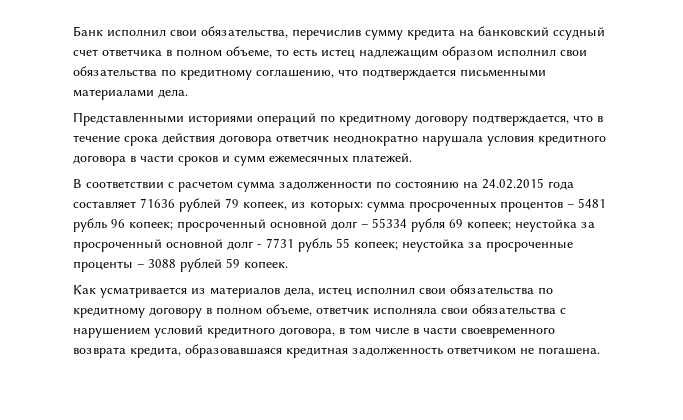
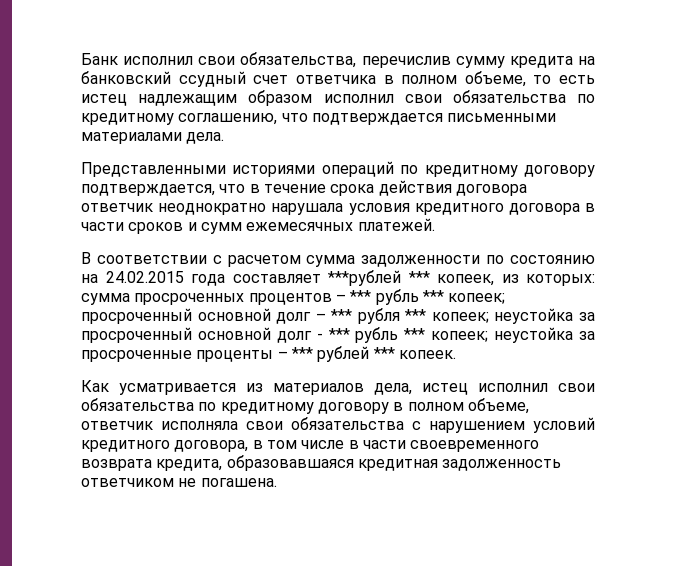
- В соответствии с расчетом сумма задолженности по состоянию на 24.02.2015 года составляет 71636 рублей 79 копеек, из которых: сумма просроченных процентов – 5481 рубль 96 копеек; просроченный основной долг – 55334 рубля 69 копеек; неустойка за просроченный основной долг - 7731 рубль 55 копеек; неустойка за просроченные проценты – 3088 рублей 59 копеек.
+ В соответствии с расчетом сумма задолженности по состоянию на 24.02.2015 года составляет ***рублей *** копеек, из которых: сумма просроченных процентов – *** рубль *** копеек; просроченный основной долг – *** рубля *** копеек; неустойка за просроченный основной долг - *** рубль *** копеек; неустойка за просроченные проценты – *** рублей *** копеек.

